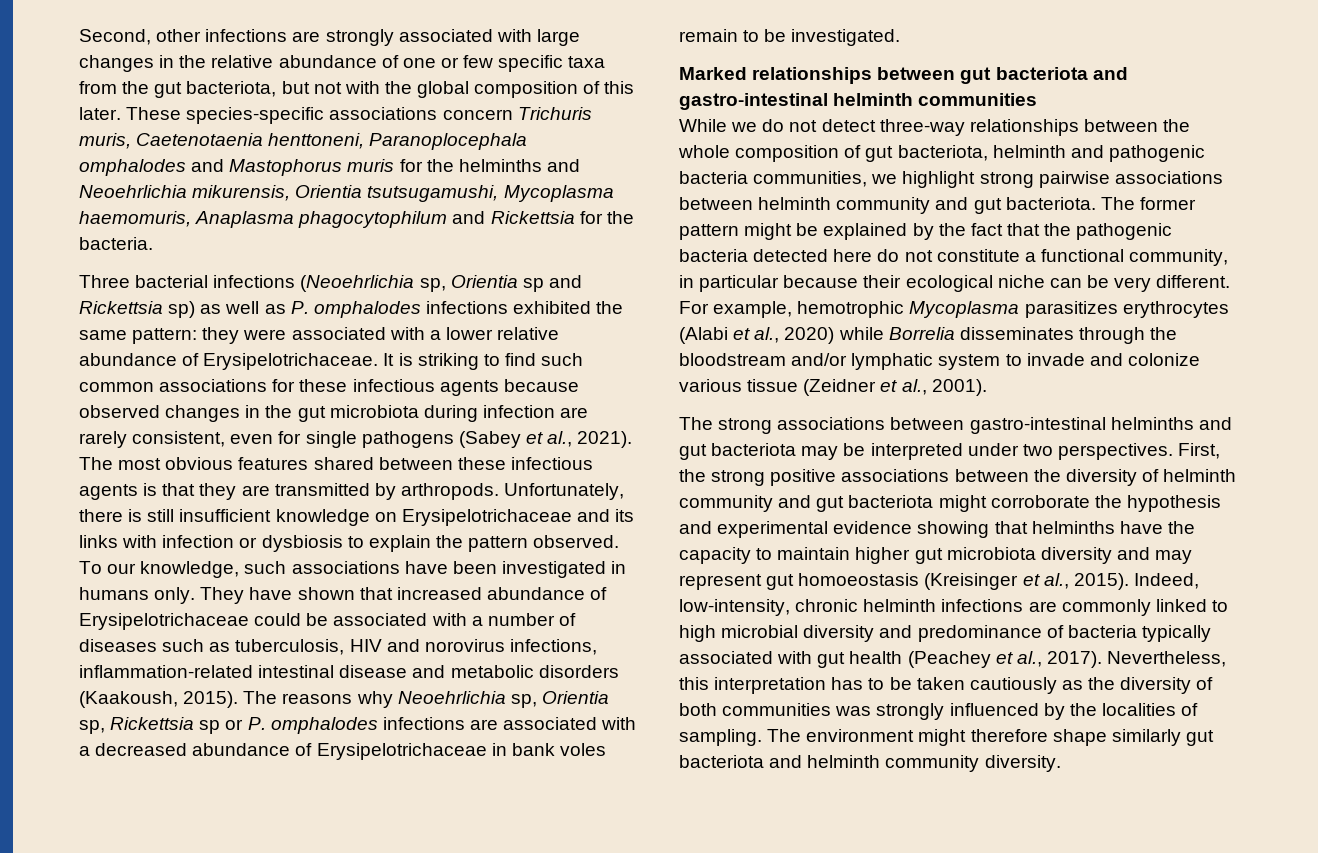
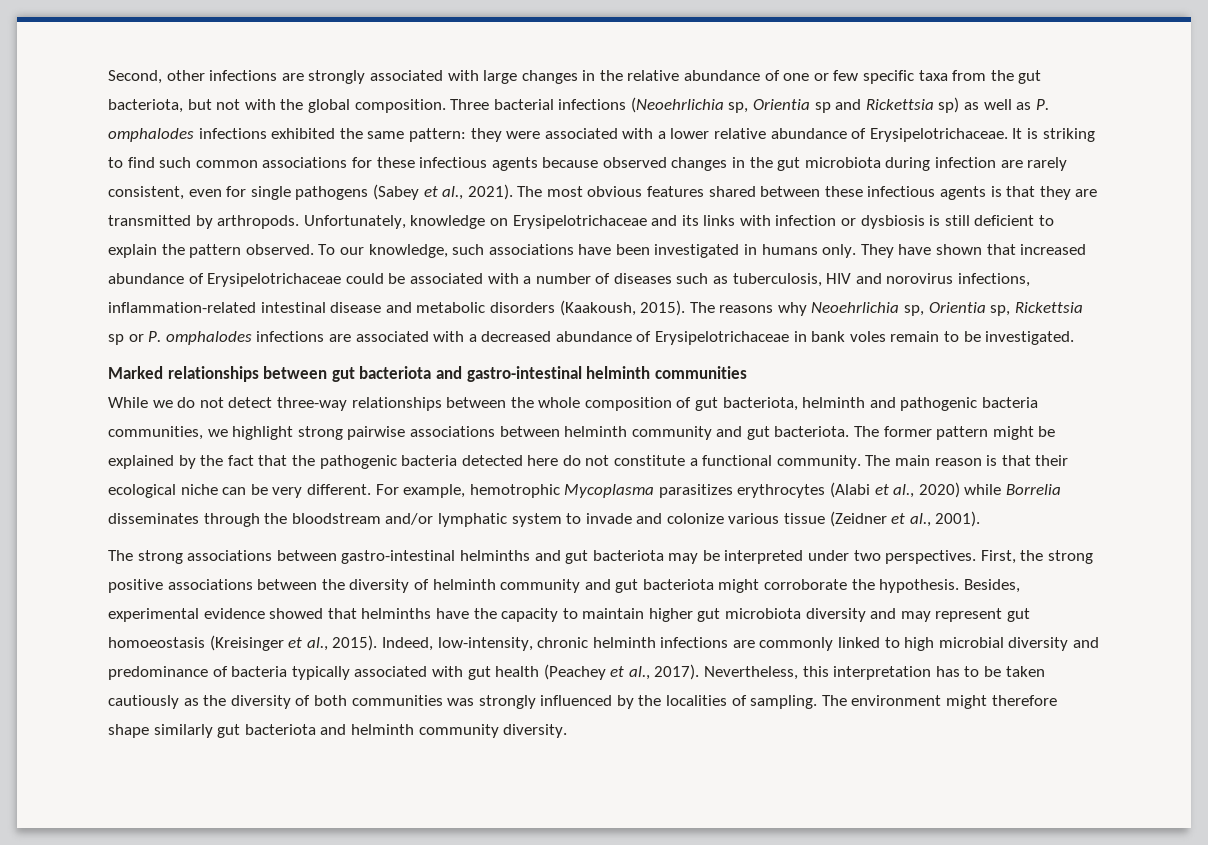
- Second, other infections are strongly associated with large changes in the relative abundance of one or few specific taxa from the gut bacteriota, but not with the global composition of this later. These species-specific associations concern Trichuris muris, Caetenotaenia henttoneni, Paranoplocephala omphalodes and Mastophorus muris for the helminths and Neoehrlichia mikurensis, Orientia tsutsugamushi, Mycoplasma haemomuris, Anaplasma phagocytophilum and Rickettsia for the bacteria.
- Three bacterial infections (Neoehrlichia sp, Orientia sp and Rickettsia sp) as well as P. omphalodes infections exhibited the same pattern: they were associated with a lower relative abundance of Erysipelotrichaceae.
+ Second, other infections are strongly associated with large changes in the relative abundance of one or few specific taxa from the gut bacteriota, but not with the global composition. Three bacterial infections (Neoehrlichia sp, Orientia sp and Rickettsia sp) as well as P. omphalodes infections exhibited the same pattern: they were associated with a lower relative abundance of Erysipelotrichaceae.
- Unfortunately, there is still insufficient knowledge on Erysipelotrichaceae and its links with infection or dysbiosis to explain the pattern observed.
+ Unfortunately, knowledge on Erysipelotrichaceae and its links with infection or dysbiosis is still deficient to explain the pattern observed.
- The former pattern might be explained by the fact that the pathogenic bacteria detected here do not constitute a functional community, in particular because their ecological niche can be very different.
+ The former pattern might be explained by the fact that the pathogenic bacteria detected here do not constitute a functional community. The main reason is that their ecological niche can be very different.
- First, the strong positive associations between the diversity of helminth community and gut bacteriota might corroborate the hypothesis and experimental evidence showing that helminths have the capacity to maintain higher gut microbiota diversity and may represent gut homoeostasis (Kreisinger et al., 2015).
+ First, the strong positive associations between the diversity of helminth community and gut bacteriota might corroborate the hypothesis. Besides, experimental evidence showed that helminths have the capacity to maintain higher gut microbiota diversity and may represent gut homoeostasis (Kreisinger et al., 2015).

